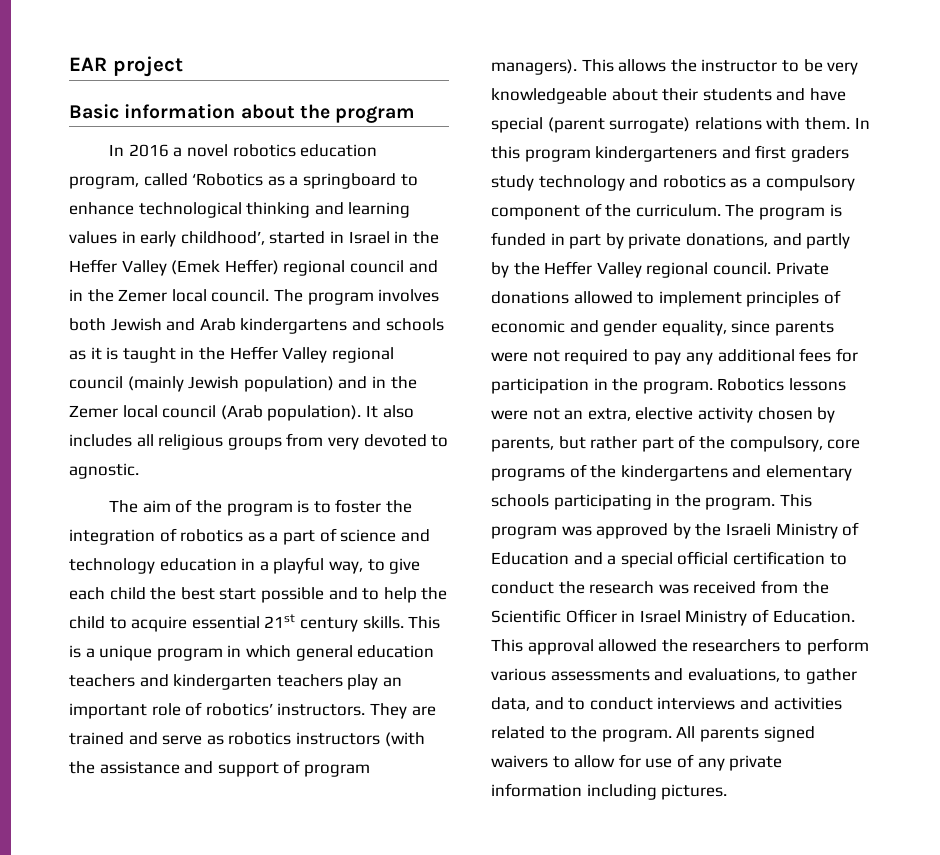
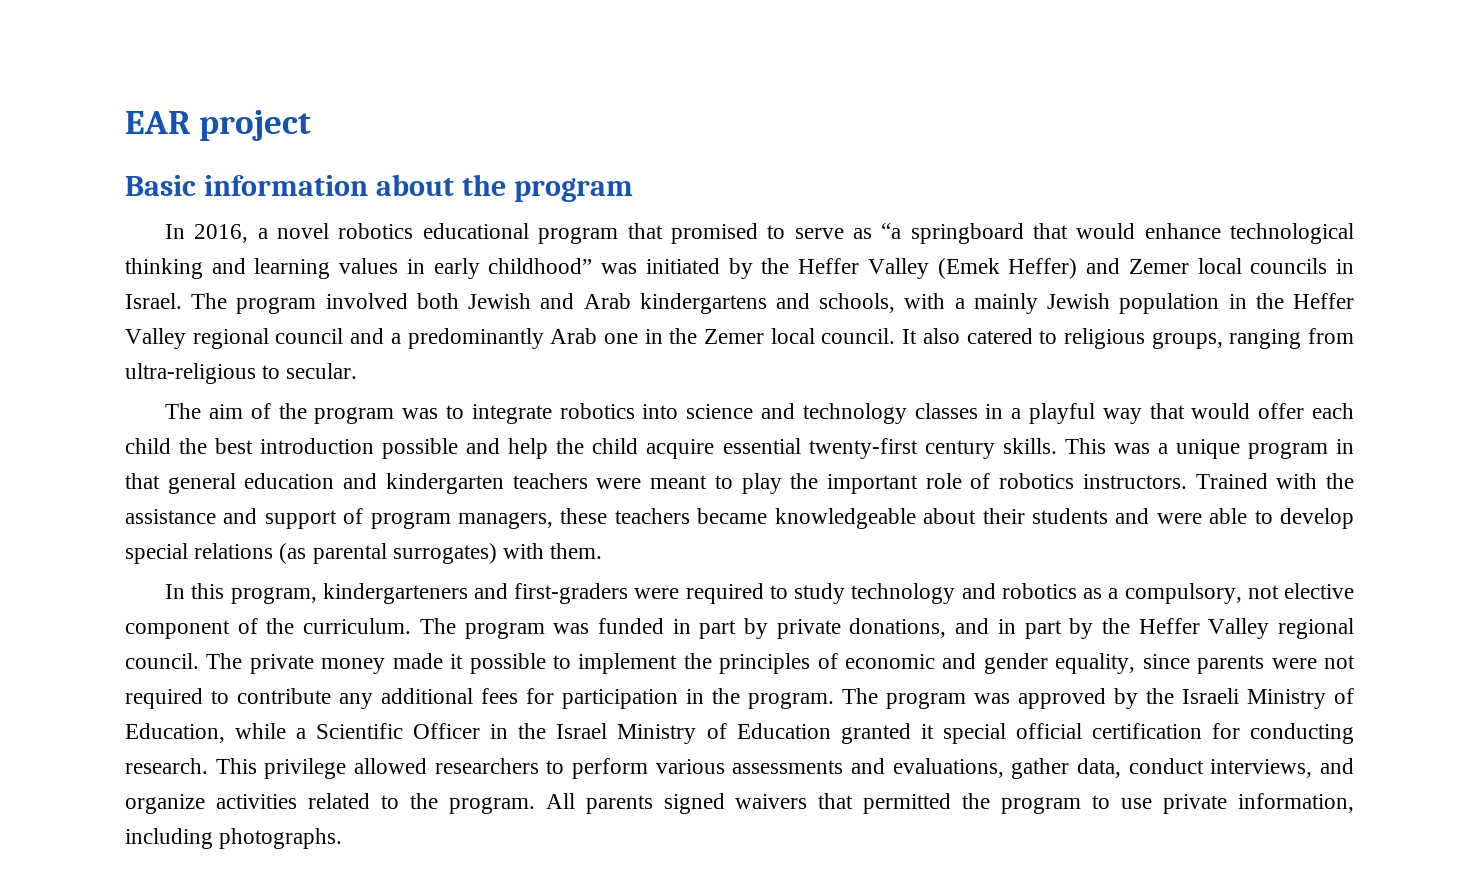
- In 2016 a novel robotics education program, called ‘Robotics as a springboard to enhance technological thinking and learning values in early childhood’, started in Israel in the Heffer Valley (Emek Heffer) regional council and in the Zemer local council. The program involves both Jewish and Arab kindergartens and schools as it is taught in the Heffer Valley regional council (mainly Jewish population) and in the Zemer local council (Arab population). It also includes all religious groups from very devoted to agnostic.
+ In 2016, a novel robotics educational program that promised to serve as “a springboard that would enhance technological thinking and learning values in early childhood” was initiated by the Heffer Valley (Emek Heffer) and Zemer local councils in Israel. The program involved both Jewish and Arab kindergartens and schools, with a mainly Jewish population in the Heffer Valley regional council and a predominantly Arab one in the Zemer local council. It also catered to religious groups, ranging from ultra-religious to secular.
- The aim of the program is to foster the integration of robotics as a part of science and technology education in a playful way, to give each child the best start possible and to help the child to acquire essential 21st century skills.
+ The aim of the program was to integrate robotics into science and technology classes in a playful way that would offer each child the best introduction possible and help the child acquire essential twenty-first century skills.
- This is a unique program in which general education teachers and kindergarten teachers play an important role of robotics’ instructors. They are trained and serve as robotics instructors (with the assistance and support of program managers). This allows the instructor to be very knowledgeable about their students and have special (parent surrogate) relations with them. In this program kindergarteners and first graders study technology and robotics as a compulsory component of the curriculum.
+ This was a unique program in that general education and kindergarten teachers were meant to play the important role of robotics instructors. Trained with the assistance and support of program managers, these teachers became knowledgeable about their students and were able to develop special relations (as parental surrogates) with them.
+ In this program, kindergarteners and first-graders were required to study technology and robotics as a compulsory, not elective component of the curriculum.
- The program is funded in part by private donations, and partly by the Heffer Valley regional council.
+ The program was funded in part by private donations, and in part by the Heffer Valley regional council.
- Private donations allowed to implement principles of economic and gender equality, since parents were not required to pay any additional fees for participation in the program.
+ The private money made it possible to implement the principles of economic and gender equality, since parents were not required to contribute any additional fees for participation in the program.
- Robotics lessons were not an extra, elective activity chosen by parents, but rather part of the compulsory, core programs of the kindergartens and elementary schools participating in the program. This program was approved by the Israeli Ministry of Education and a special official certification to conduct the research was received from the Scientific Officer in Israel Ministry of Education. This approval allowed the researchers to perform various assessments and evaluations, to gather data, and to conduct interviews and activities related to the program.
+ The program was approved by the Israeli Ministry of Education, while a Scientific Officer in the Israel Ministry of Education granted it special official certification for conducting research. This privilege allowed researchers to perform various assessments and evaluations, gather data, conduct interviews, and organize activities related to the program.
- All parents signed waivers to allow for use of any private information including pictures.
+ All parents signed waivers that permitted the program to use private information, including photographs.

